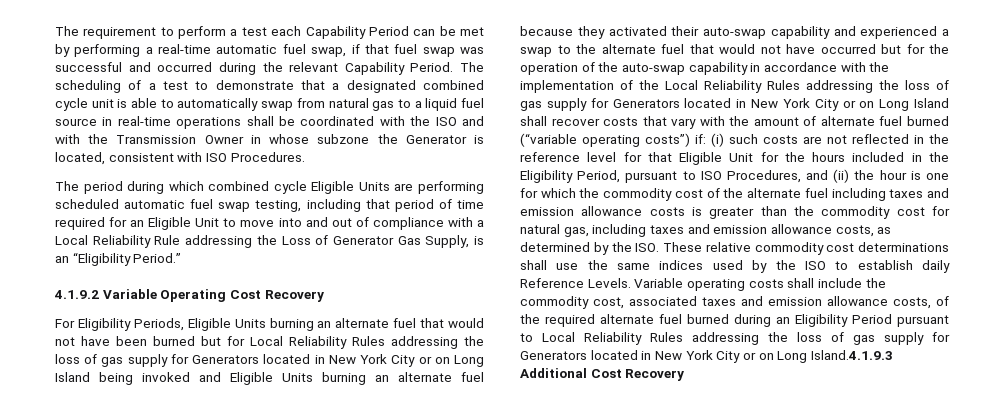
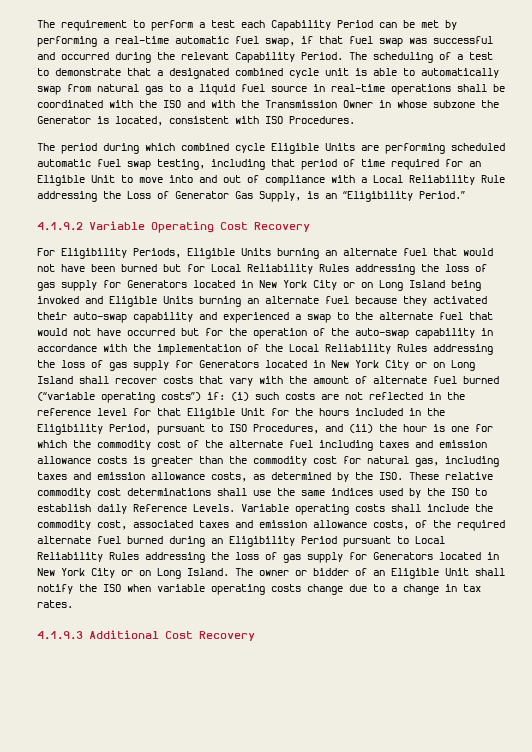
- Variable operating costs shall include the commodity cost, associated taxes and emission allowance costs, of the required alternate fuel burned during an Eligibility Period pursuant to Local Reliability Rules addressing the loss of gas supply for Generators located in New York City or on Long Island.4.1.9.3 Additional Cost Recovery
+ Variable operating costs shall include the commodity cost, associated taxes and emission allowance costs, of the required alternate fuel burned during an Eligibility Period pursuant to Local Reliability Rules addressing the loss of gas supply for Generators located in New York City or on Long Island. The owner or bidder of an Eligible Unit shall notify the ISO when variable operating costs change due to a change in tax rates.
+ 4.1.9.3 Additional Cost Recovery

